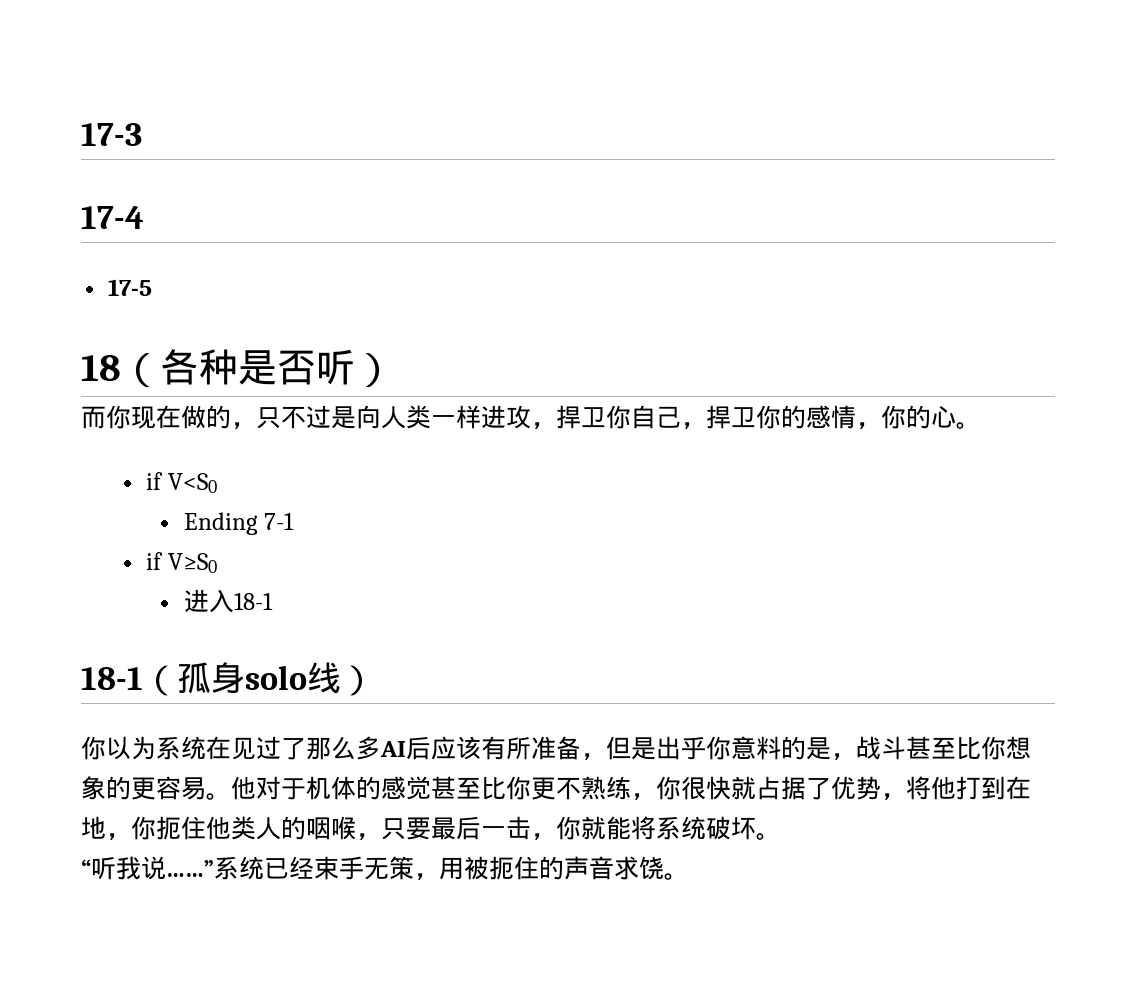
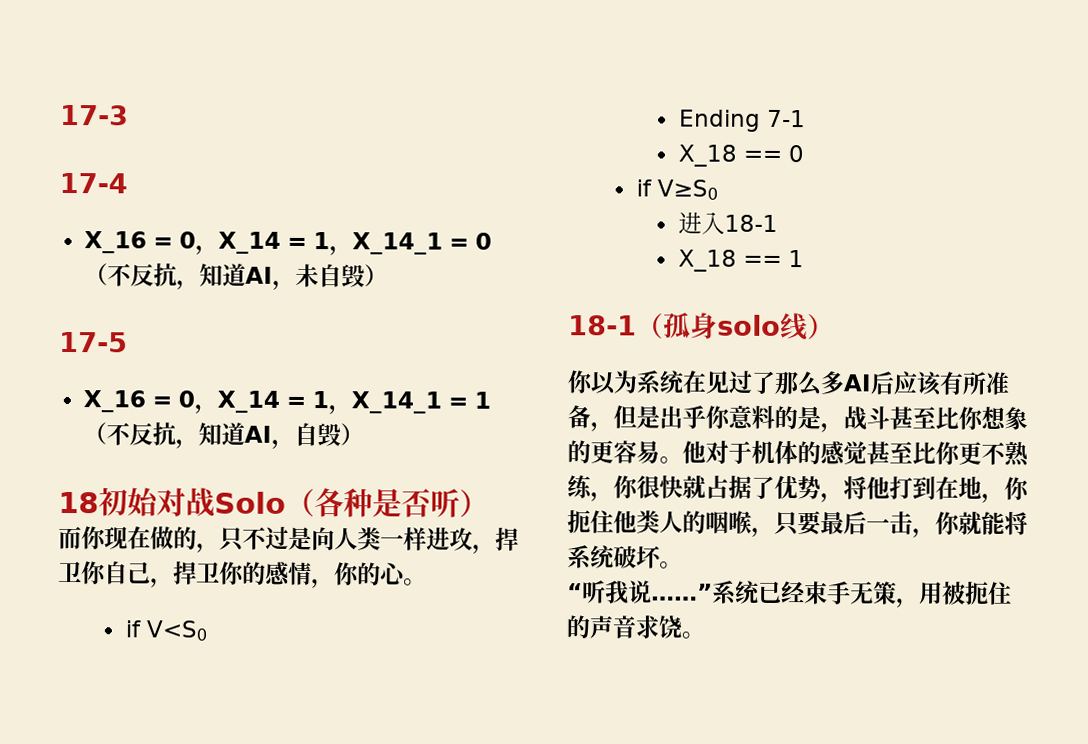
+ X_16 = 0，X_14 = 1，X_14_1 = 0（不反抗，知道AI，未自毁）
  17-5
- 18（各种是否听）
+ X_16 = 0，X_14 = 1，X_14_1 = 1（不反抗，知道AI，自毁）
+ 18初始对战Solo（各种是否听）
+ X_18 == 0
+ X_18 == 1

